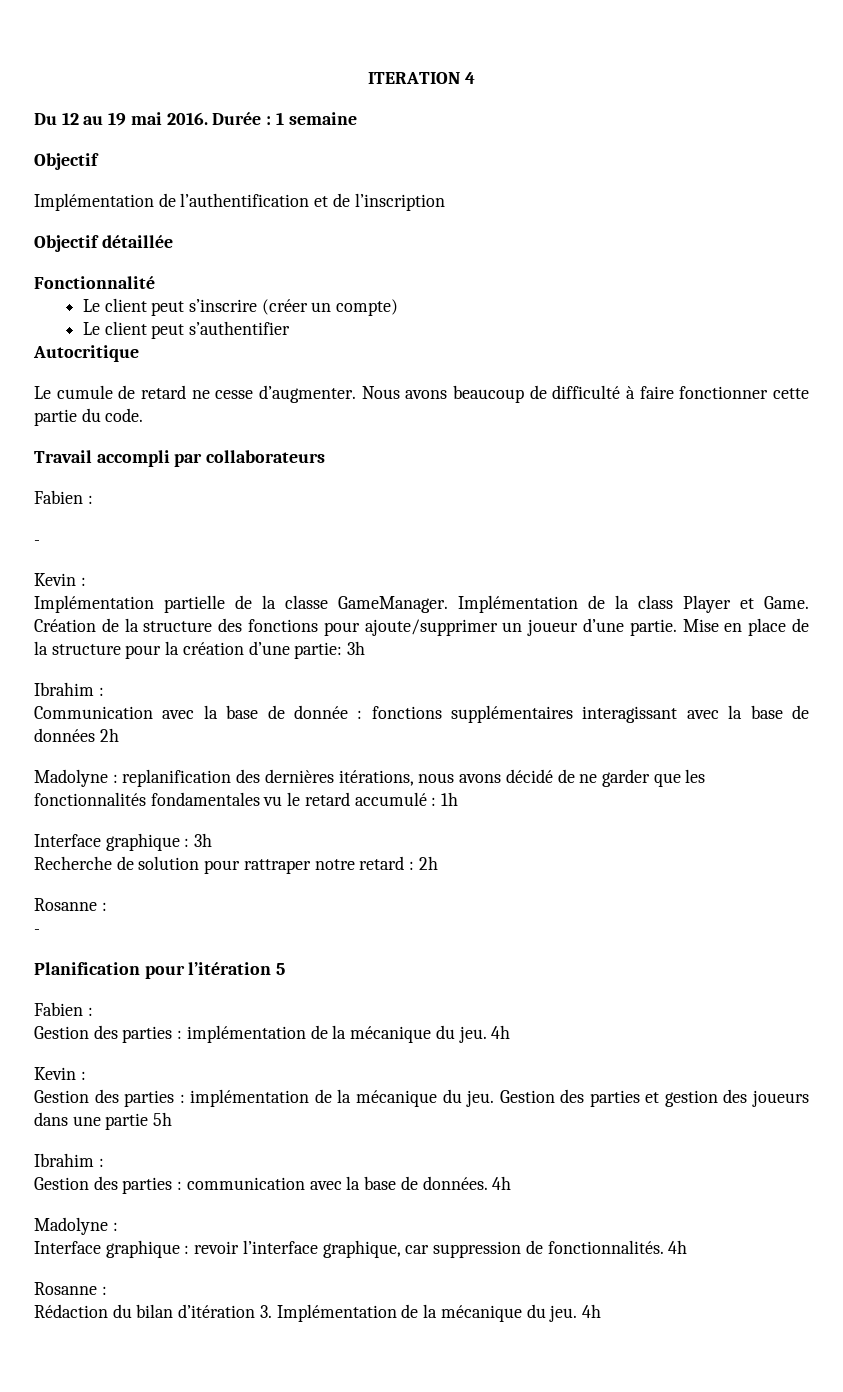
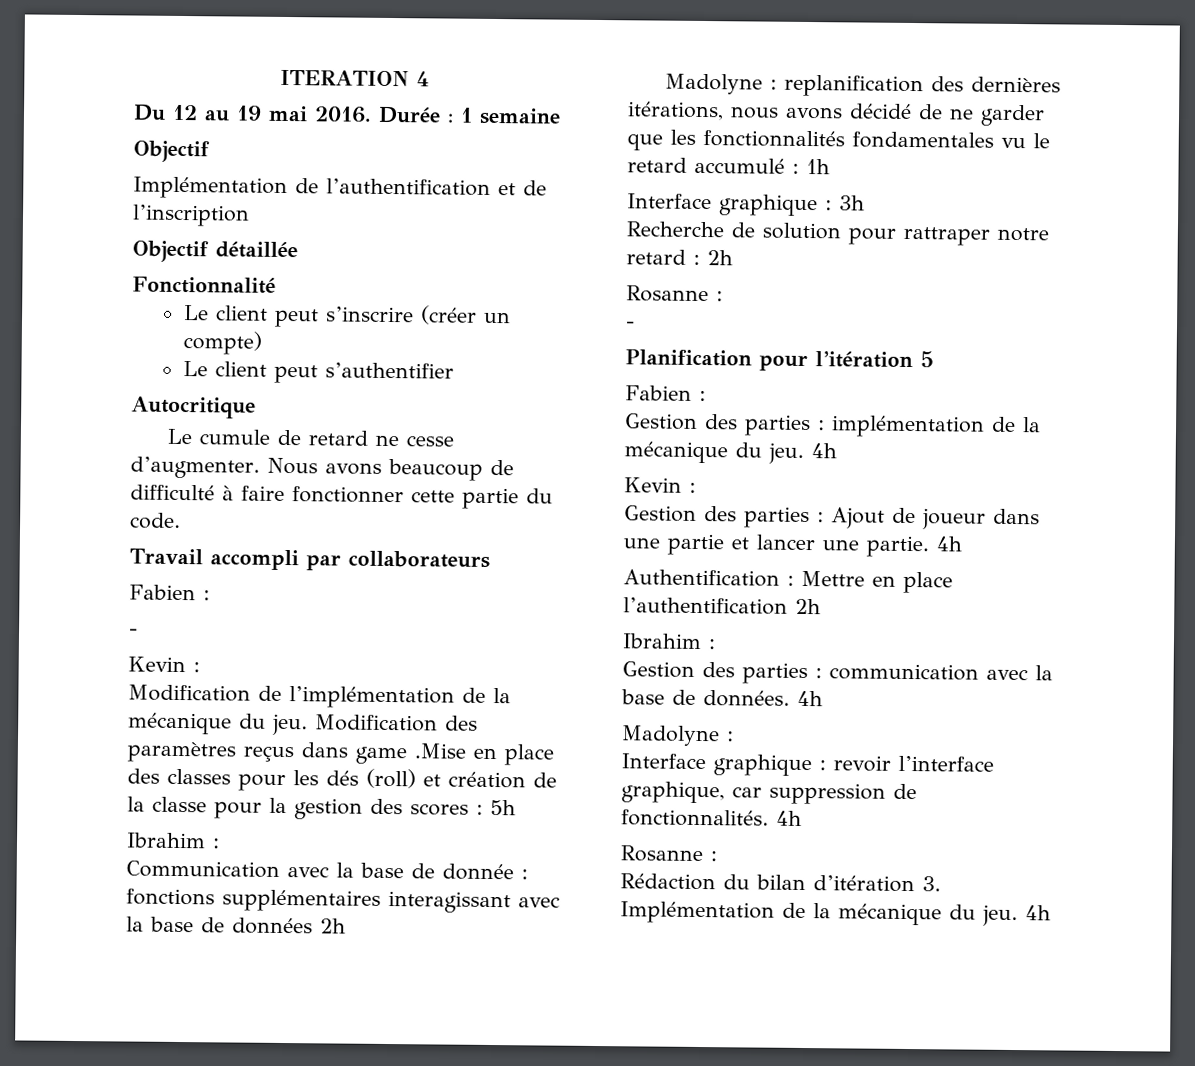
- Implémentation partielle de la classe GameManager. Implémentation de la class Player et Game. Création de la structure des fonctions pour ajoute/supprimer un joueur d’une partie. Mise en place de la structure pour la création d’une partie: 3h
+ Modification de l’implémentation de la mécanique du jeu. Modification des paramètres reçus dans game .Mise en place des classes pour les dés (roll) et création de la classe pour la gestion des scores : 5h
- Gestion des parties : implémentation de la mécanique du jeu. Gestion des parties et gestion des joueurs dans une partie 5h
+ Gestion des parties : Ajout de joueur dans une partie et lancer une partie. 4h
+ Authentification : Mettre en place l’authentification 2h

